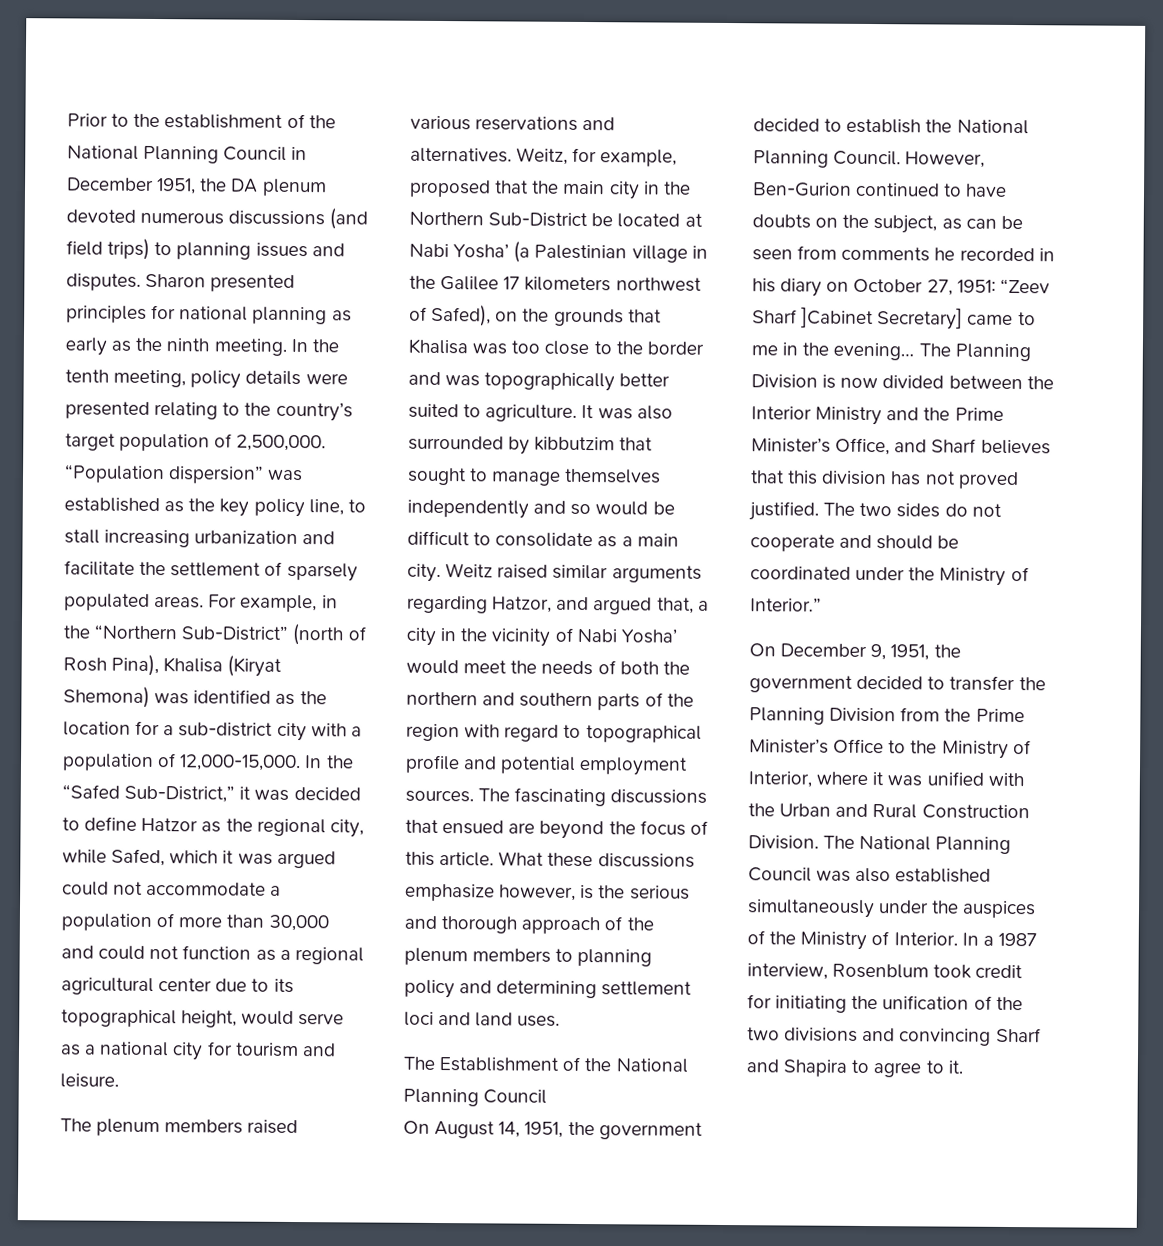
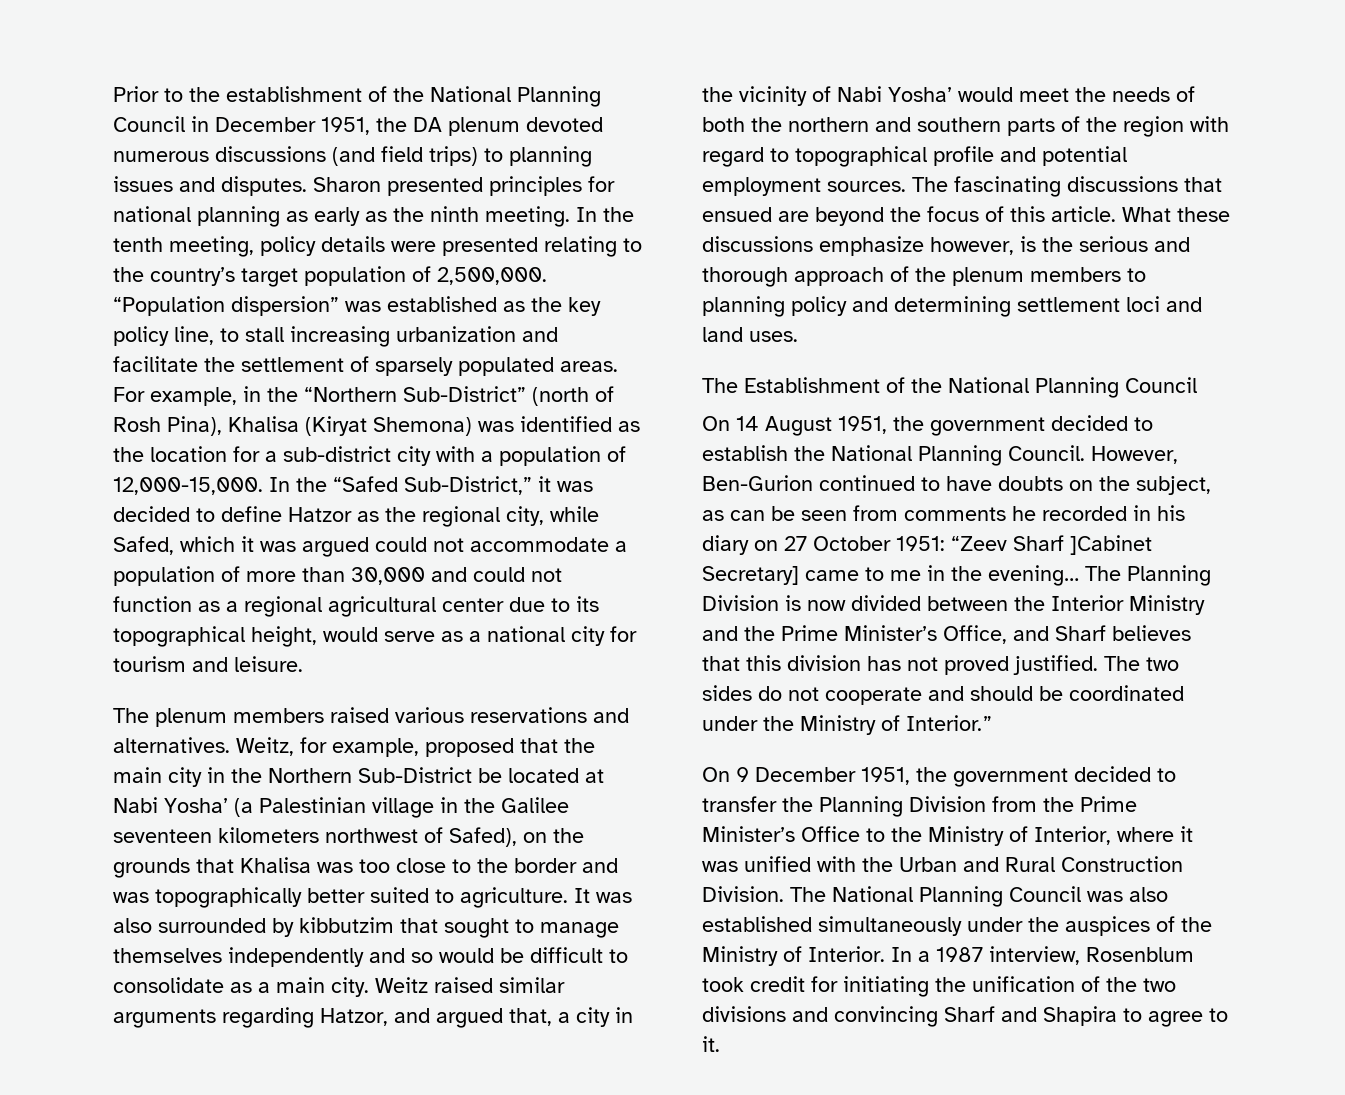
- Weitz, for example, proposed that the main city in the Northern Sub-District be located at Nabi Yosha’ (a Palestinian village in the Galilee 17 kilometers northwest of Safed), on the grounds that Khalisa was too close to the border and was topographically better suited to agriculture.
+ Weitz, for example, proposed that the main city in the Northern Sub-District be located at Nabi Yosha’ (a Palestinian village in the Galilee seventeen kilometers northwest of Safed), on the grounds that Khalisa was too close to the border and was topographically better suited to agriculture.
- On August 14, 1951, the government decided to establish the National Planning Council.
+ On 14 August 1951, the government decided to establish the National Planning Council.
- However, Ben-Gurion continued to have doubts on the subject, as can be seen from comments he recorded in his diary on October 27, 1951: “Zeev Sharf ]Cabinet Secretary] came to me in the evening…
+ However, Ben-Gurion continued to have doubts on the subject, as can be seen from comments he recorded in his diary on 27 October 1951: “Zeev Sharf ]Cabinet Secretary] came to me in the evening…
- On December 9, 1951, the government decided to transfer the Planning Division from the Prime Minister’s Office to the Ministry of Interior, where it was unified with the Urban and Rural Construction Division.
+ On 9 December 1951, the government decided to transfer the Planning Division from the Prime Minister’s Office to the Ministry of Interior, where it was unified with the Urban and Rural Construction Division.

